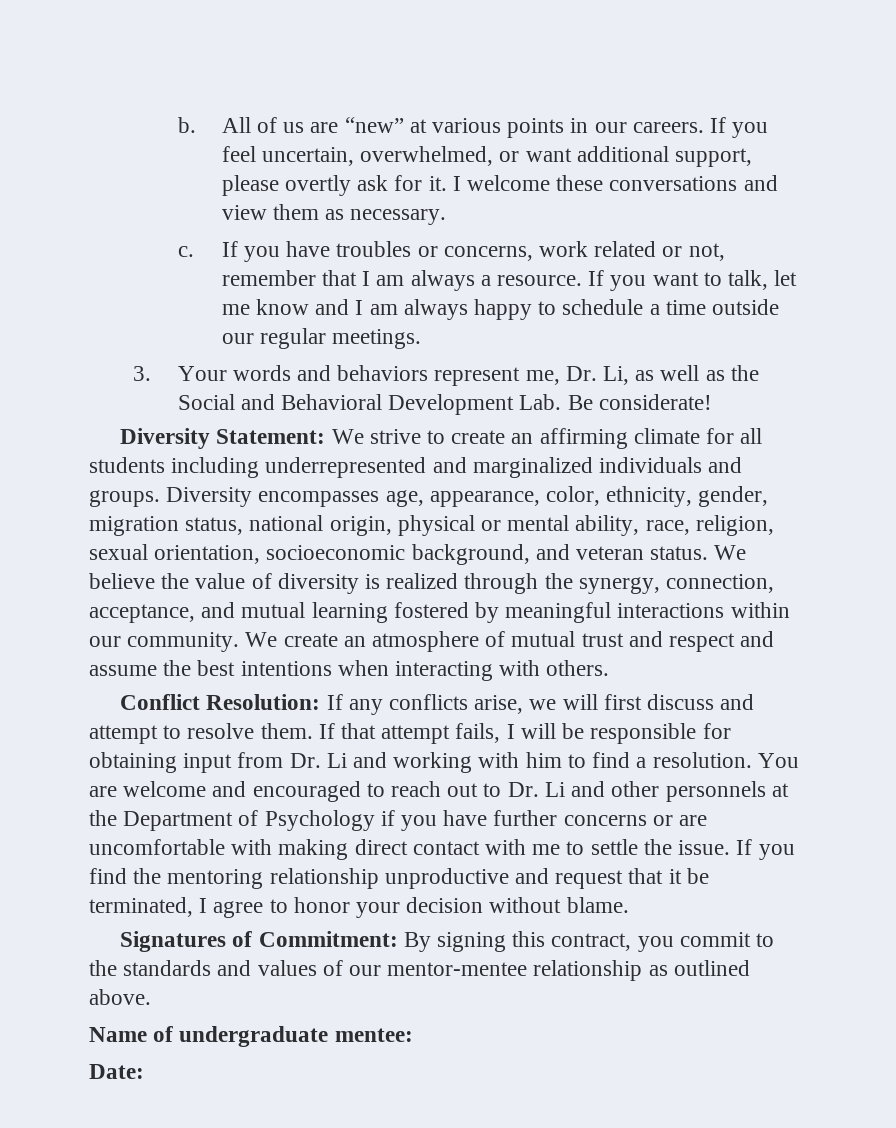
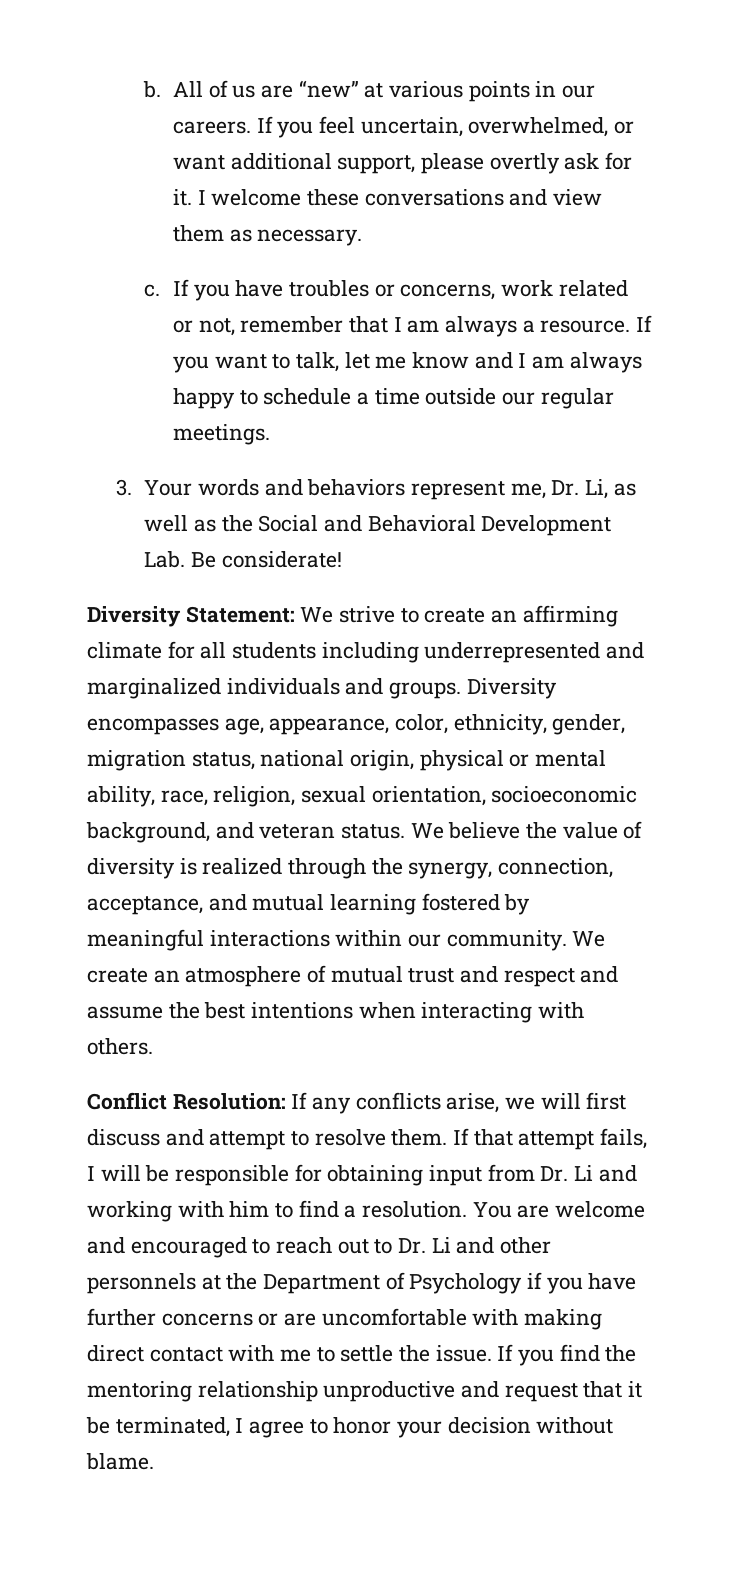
- Signatures of Commitment: By signing this contract, you commit to the standards and values of our mentor-mentee relationship as outlined above.
- Name of undergraduate mentee:
- Date:

